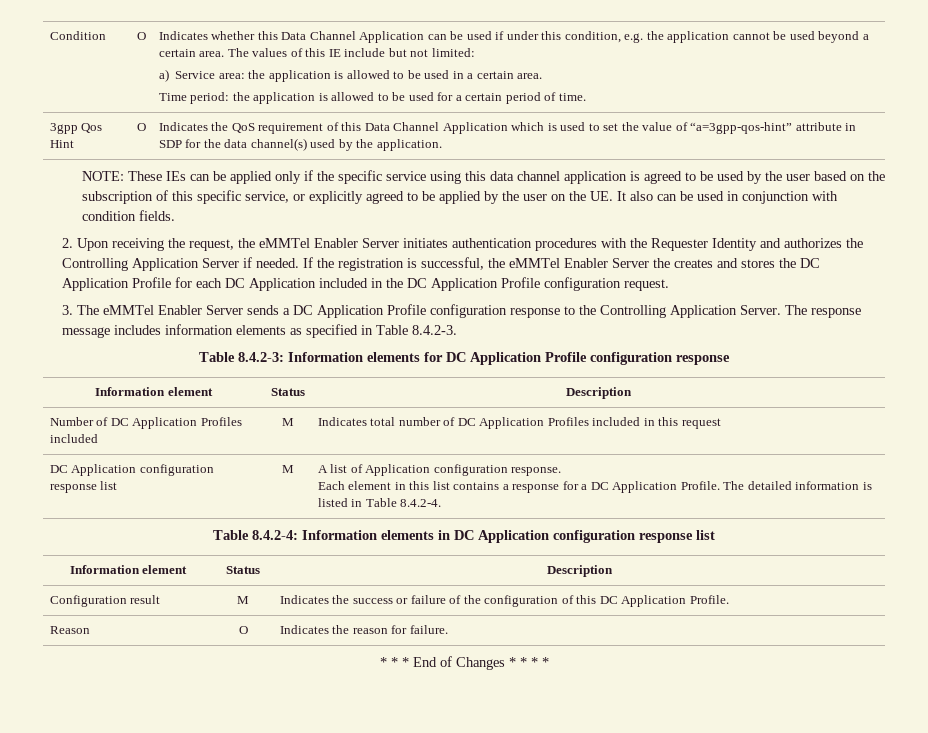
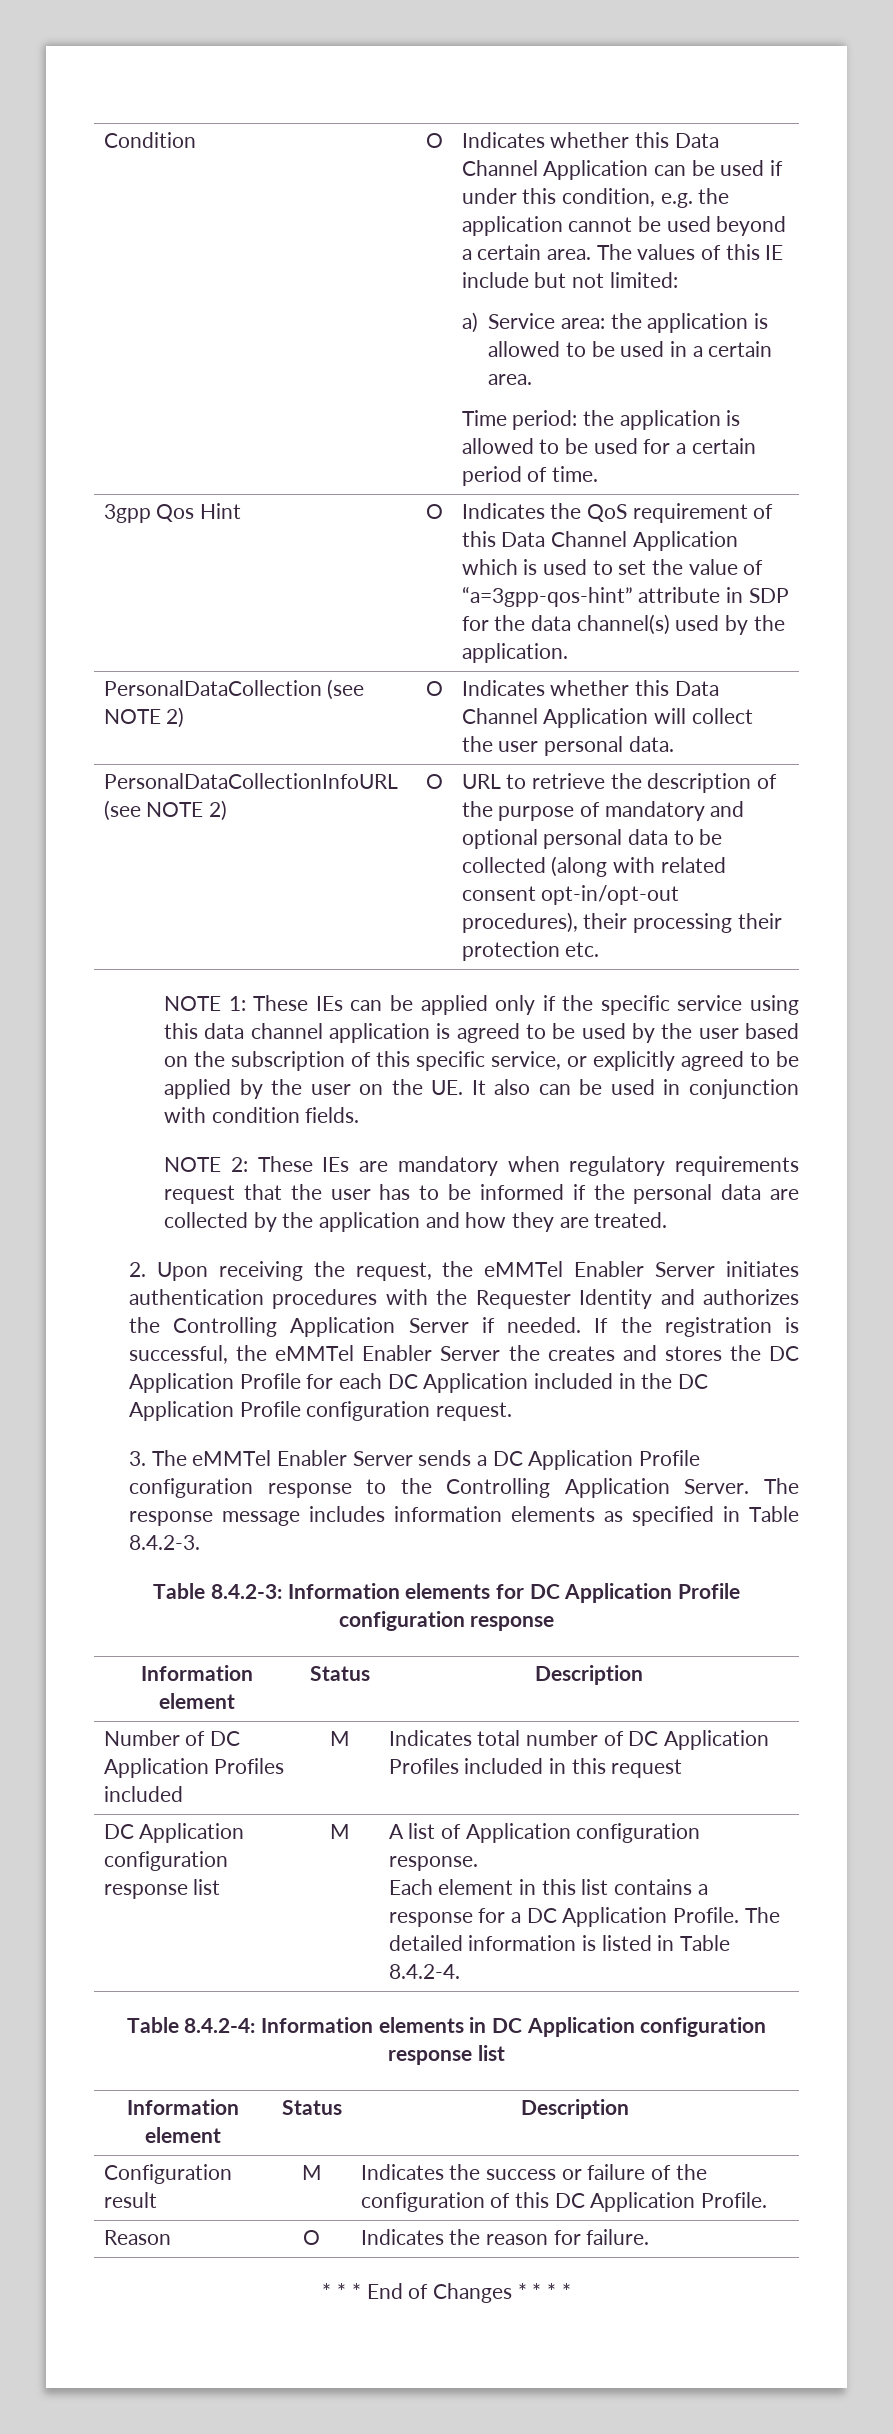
- NOTE: These IEs can be applied only if the specific service using this data channel application is agreed to be used by the user based on the subscription of this specific service, or explicitly agreed to be applied by the user on the UE. It also can be used in conjunction with condition fields.
+ PersonalDataCollection (see NOTE 2) | O | Indicates whether this Data Channel Application will collect the user personal data.
+ PersonalDataCollectionInfoURL (see NOTE 2) | O | URL to retrieve the description of the purpose of mandatory and optional personal data to be collected (along with related consent opt-in/opt-out procedures), their processing their protection etc.
+ NOTE 1: These IEs can be applied only if the specific service using this data channel application is agreed to be used by the user based on the subscription of this specific service, or explicitly agreed to be applied by the user on the UE. It also can be used in conjunction with condition fields.
+ NOTE 2: These IEs are mandatory when regulatory requirements request that the user has to be informed if the personal data are collected by the application and how they are treated.

